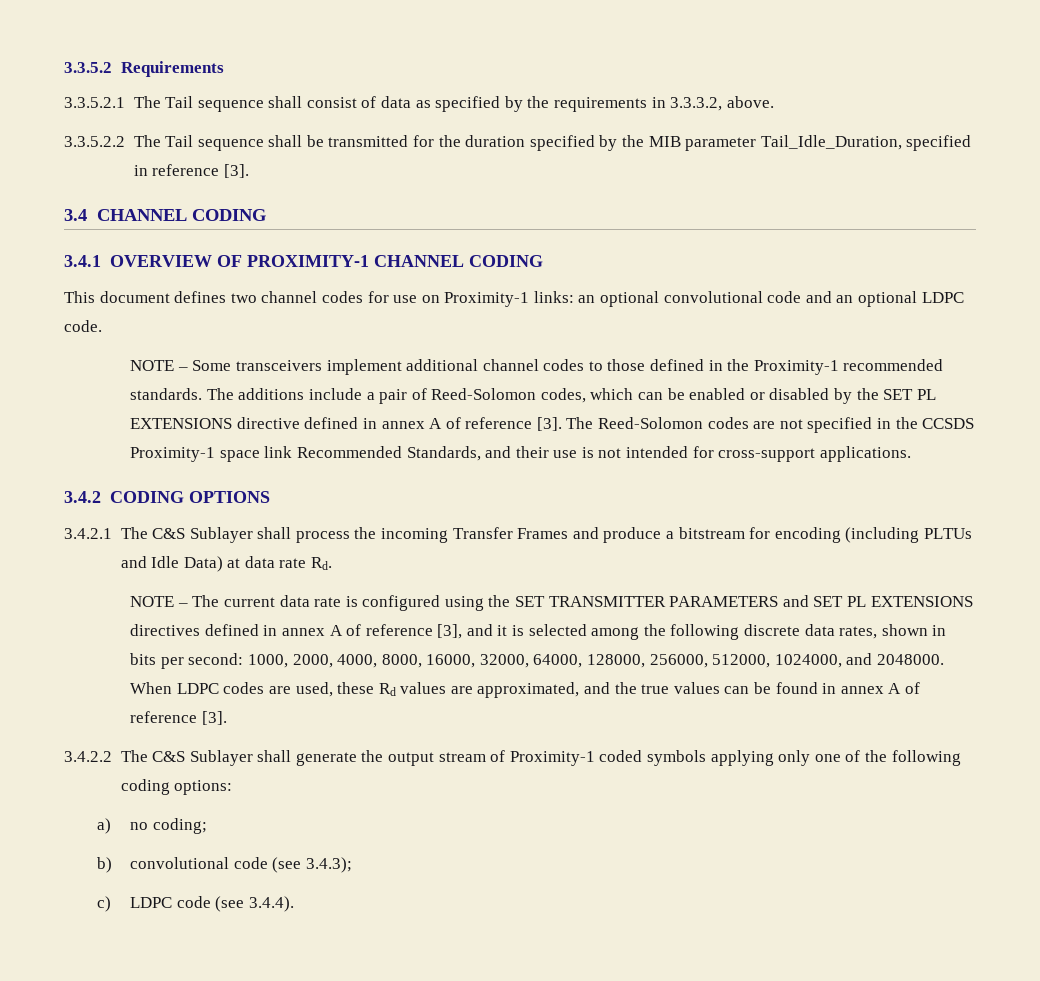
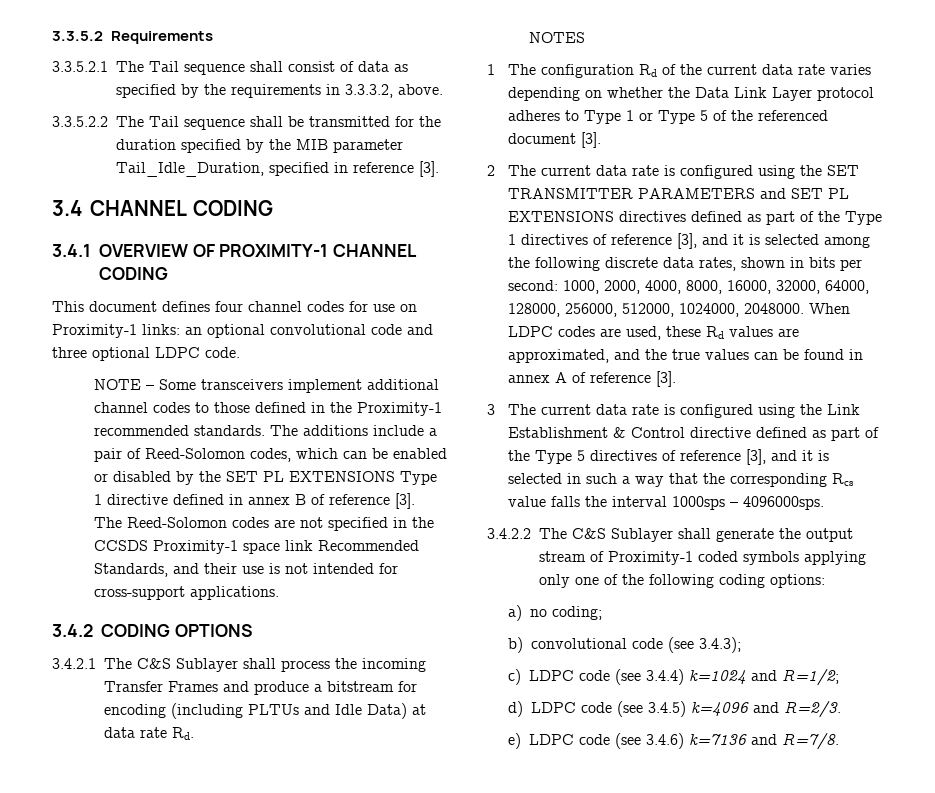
- This document defines two channel codes for use on Proximity-1 links: an optional convolutional code and an optional LDPC code.
+ This document defines four channel codes for use on Proximity-1 links: an optional convolutional code and three optional LDPC code.
- The additions include a pair of Reed-Solomon codes, which can be enabled or disabled by the SET PL EXTENSIONS directive defined in annex A of reference [3].
+ The additions include a pair of Reed-Solomon codes, which can be enabled or disabled by the SET PL EXTENSIONS Type 1 directive defined in annex B of reference [3].
- NOTE – The current data rate is configured using the SET TRANSMITTER PARAMETERS and SET PL EXTENSIONS directives defined in annex A of reference [3], and it is selected among the following discrete data rates, shown in bits per second: 1000, 2000, 4000, 8000, 16000, 32000, 64000, 128000, 256000, 512000, 1024000, and 2048000.
+ NOTES
+ 1 The configuration Rd of the current data rate varies depending on whether the Data Link Layer protocol adheres to Type 1 or Type 5 of the referenced document [3].
+ 2 The current data rate is configured using the SET TRANSMITTER PARAMETERS and SET PL EXTENSIONS directives defined as part of the Type 1 directives of reference [3], and it is selected among the following discrete data rates, shown in bits per second: 1000, 2000, 4000, 8000, 16000, 32000, 64000, 128000, 256000, 512000, 1024000, 2048000.
+ 3 The current data rate is configured using the Link Establishment & Control directive defined as part of the Type 5 directives of reference [3], and it is selected in such a way that the corresponding Rcs value falls the interval 1000sps – 4096000sps.
- c) LDPC code (see 3.4.4).
+ c) LDPC code (see 3.4.4) k=1024 and R=1/2;
+ d) LDPC code (see 3.4.5) k=4096 and R=2/3.
+ e) LDPC code (see 3.4.6) k=7136 and R=7/8.

